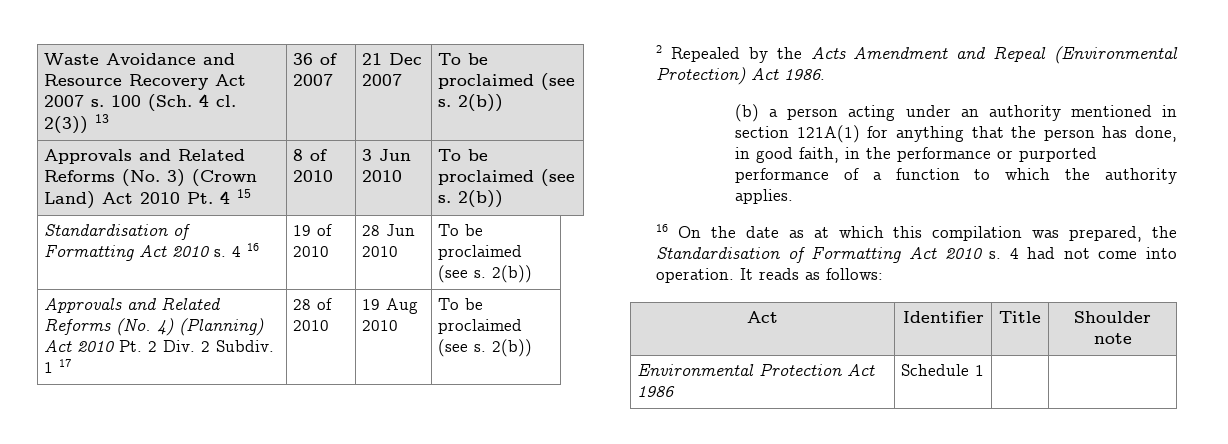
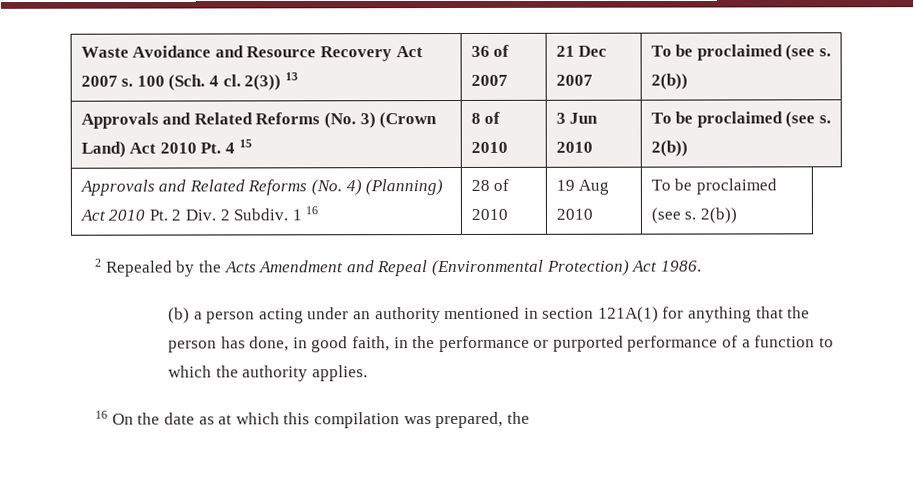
- Standardisation of Formatting Act 2010 s. 4 16 | 19 of 2010 | 28 Jun 2010 | To be proclaimed (see s. 2(b))
- Approvals and Related Reforms (No. 4) (Planning) Act 2010 Pt. 2 Div. 2 Subdiv. 1 17 | 28 of 2010 | 19 Aug 2010 | To be proclaimed (see s. 2(b))
+ Approvals and Related Reforms (No. 4) (Planning) Act 2010 Pt. 2 Div. 2 Subdiv. 1 16 | 28 of 2010 | 19 Aug 2010 | To be proclaimed (see s. 2(b))
- 16 On the date as at which this compilation was prepared, the Standardisation of Formatting Act 2010 s. 4 had not come into operation. It reads as follows:
- Act | Identifier | Title | Shoulder note
- Environmental Protection Act 1986 | Schedule 1 | |
+ 16 On the date as at which this compilation was prepared, the

